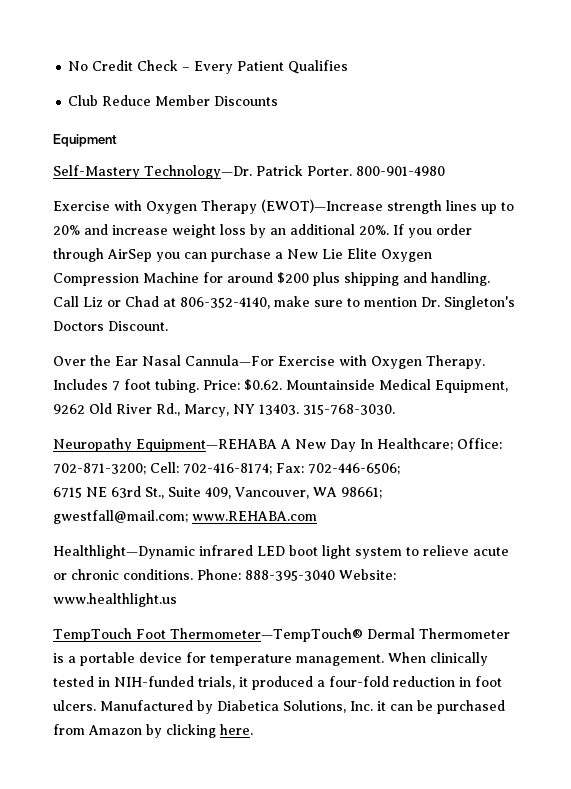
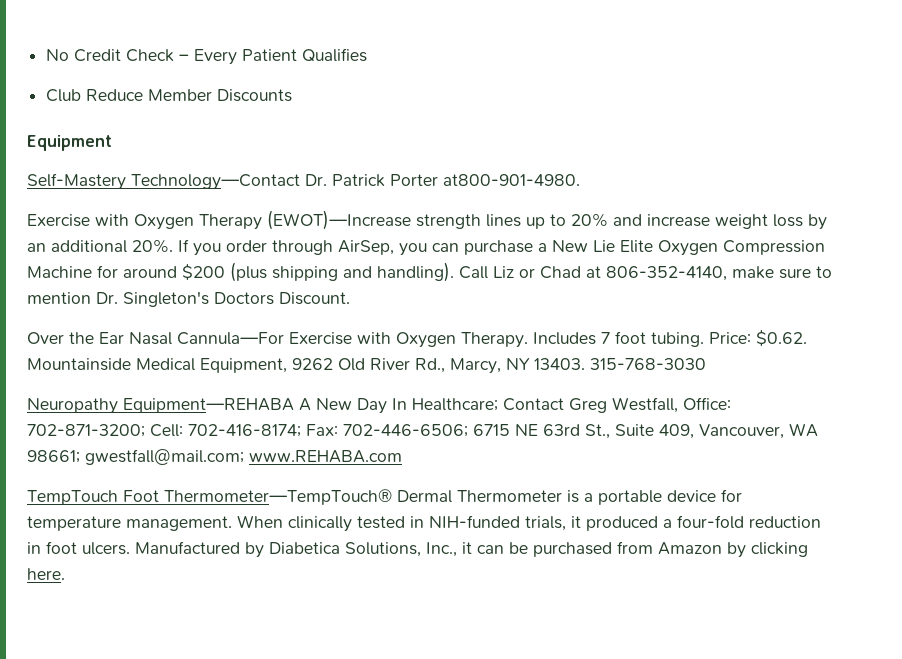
- Self-Mastery Technology—Dr. Patrick Porter. 800-901-4980
+ Self-Mastery Technology—Contact Dr. Patrick Porter at800-901-4980.
- If you order through AirSep you can purchase a New Lie Elite Oxygen Compression Machine for around $200 plus shipping and handling.
+ If you order through AirSep, you can purchase a New Lie Elite Oxygen Compression Machine for around $200 (plus shipping and handling).
- 315-768-3030.
+ 315-768-3030
- Neuropathy Equipment—REHABA A New Day In Healthcare; Office: 702-871-3200; Cell: 702-416-8174; Fax: 702-446-6506;
- 6715 NE 63rd St., Suite 409, Vancouver, WA 98661; gwestfall@mail.com; www.REHABA.com
+ Neuropathy Equipment—REHABA A New Day In Healthcare; Contact Greg Westfall, Office: 702-871-3200; Cell: 702-416-8174; Fax: 702-446-6506; 6715 NE 63rd St., Suite 409, Vancouver, WA 98661; gwestfall@mail.com; www.REHABA.com
- Healthlight—Dynamic infrared LED boot light system to relieve acute or chronic conditions. Phone: 888-395-3040 Website: www.healthlight.us
- Manufactured by Diabetica Solutions, Inc. it can be purchased from Amazon by clicking here.
+ Manufactured by Diabetica Solutions, Inc., it can be purchased from Amazon by clicking here.

